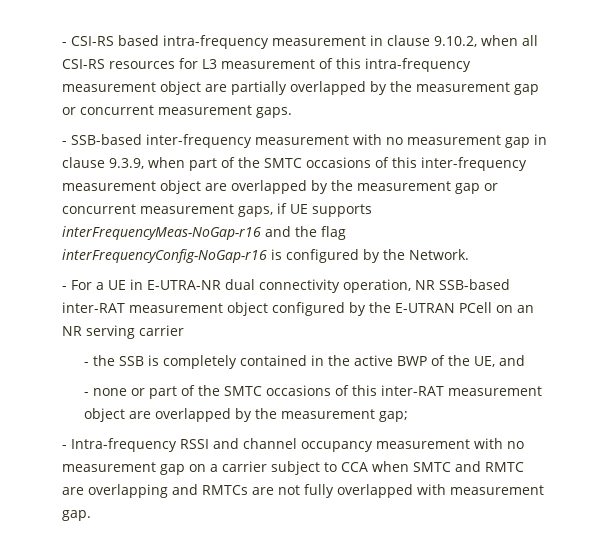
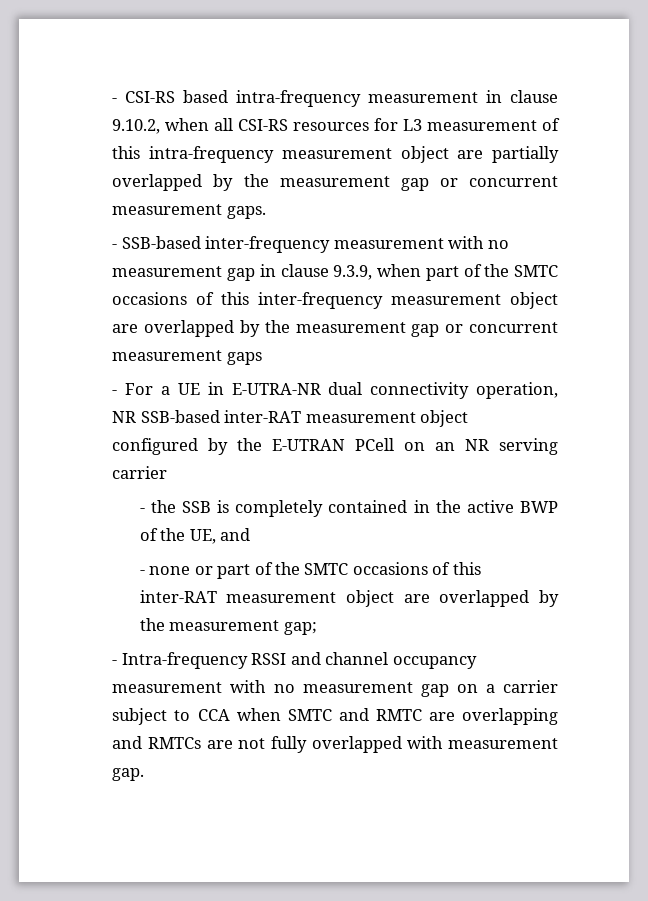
- - SSB-based inter-frequency measurement with no measurement gap in clause 9.3.9, when part of the SMTC occasions of this inter-frequency measurement object are overlapped by the measurement gap or concurrent measurement gaps, if UE supports interFrequencyMeas-NoGap-r16 and the flag interFrequencyConfig-NoGap-r16 is configured by the Network.
+ - SSB-based inter-frequency measurement with no measurement gap in clause 9.3.9, when part of the SMTC occasions of this inter-frequency measurement object are overlapped by the measurement gap or concurrent measurement gaps

